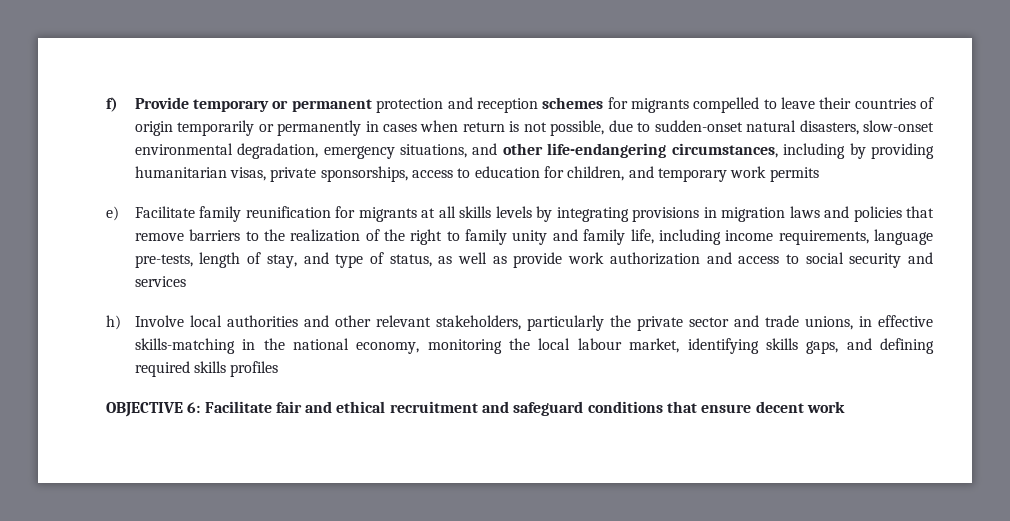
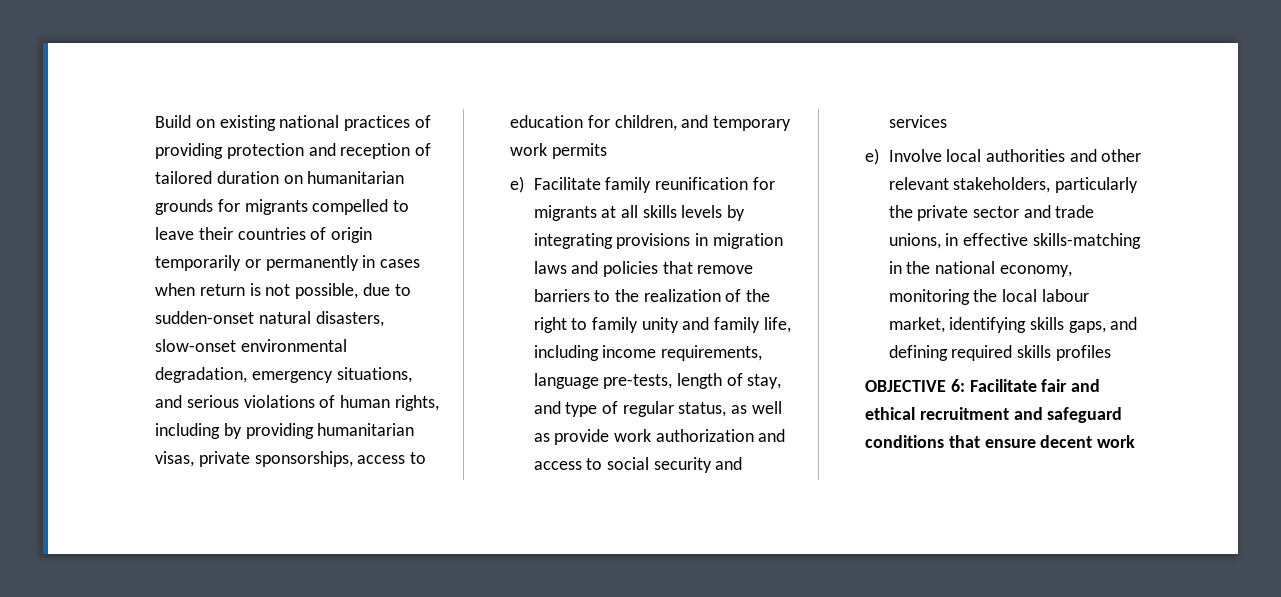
- f) Provide temporary or permanent protection and reception schemes for migrants compelled to leave their countries of origin temporarily or permanently in cases when return is not possible, due to sudden-onset natural disasters, slow-onset environmental degradation, emergency situations, and other life-endangering circumstances, including by providing humanitarian visas, private sponsorships, access to education for children, and temporary work permits
+ Build on existing national practices of providing protection and reception of tailored duration on humanitarian grounds for migrants compelled to leave their countries of origin temporarily or permanently in cases when return is not possible, due to sudden-onset natural disasters, slow-onset environmental degradation, emergency situations, and serious violations of human rights, including by providing humanitarian visas, private sponsorships, access to education for children, and temporary work permits
- e) Facilitate family reunification for migrants at all skills levels by integrating provisions in migration laws and policies that remove barriers to the realization of the right to family unity and family life, including income requirements, language pre-tests, length of stay, and type of status, as well as provide work authorization and access to social security and services
+ e) Facilitate family reunification for migrants at all skills levels by integrating provisions in migration laws and policies that remove barriers to the realization of the right to family unity and family life, including income requirements, language pre-tests, length of stay, and type of regular status, as well as provide work authorization and access to social security and services
- h) Involve local authorities and other relevant stakeholders, particularly the private sector and trade unions, in effective skills-matching in the national economy, monitoring the local labour market, identifying skills gaps, and defining required skills profiles
+ e) Involve local authorities and other relevant stakeholders, particularly the private sector and trade unions, in effective skills-matching in the national economy, monitoring the local labour market, identifying skills gaps, and defining required skills profiles

